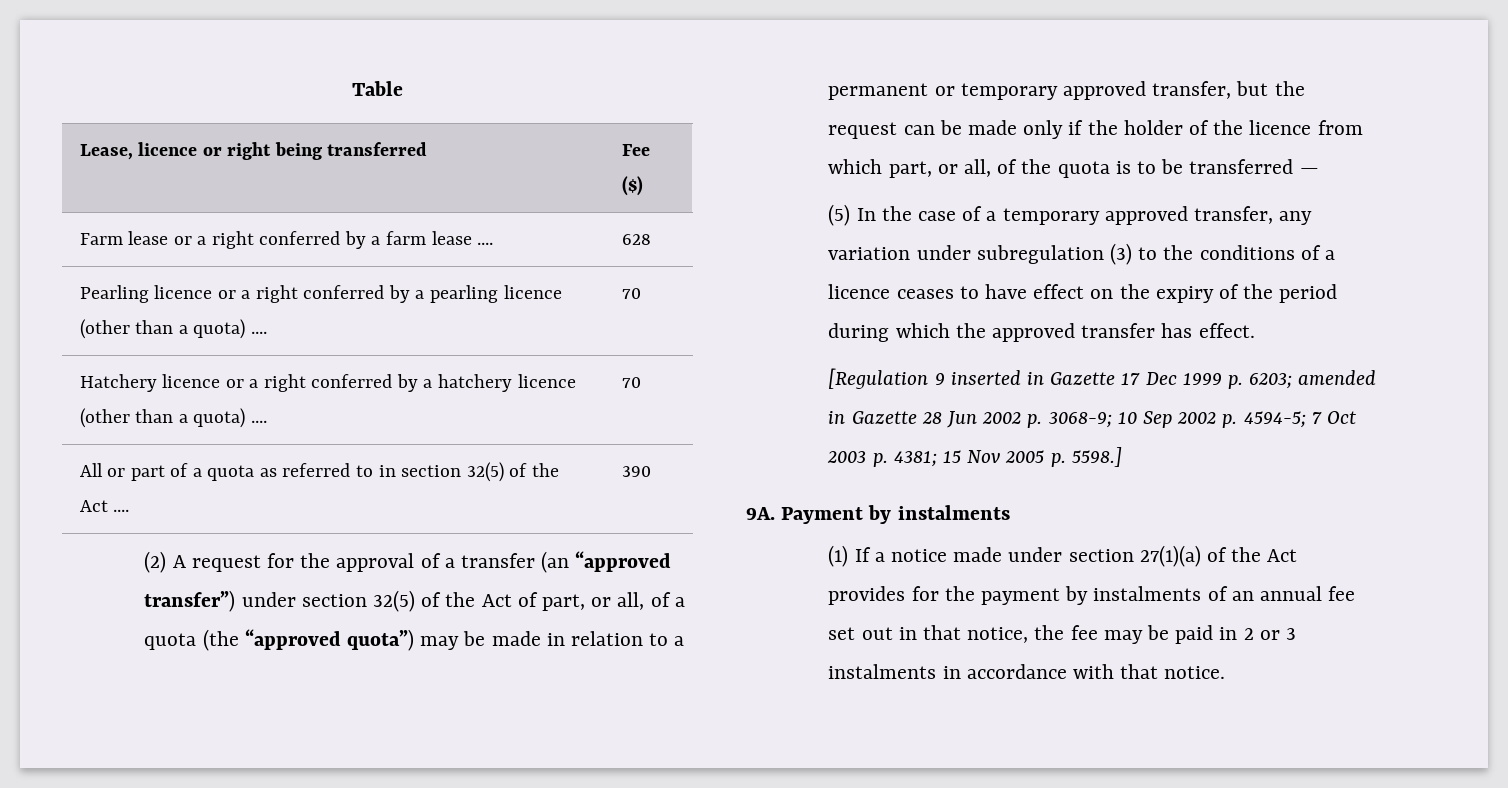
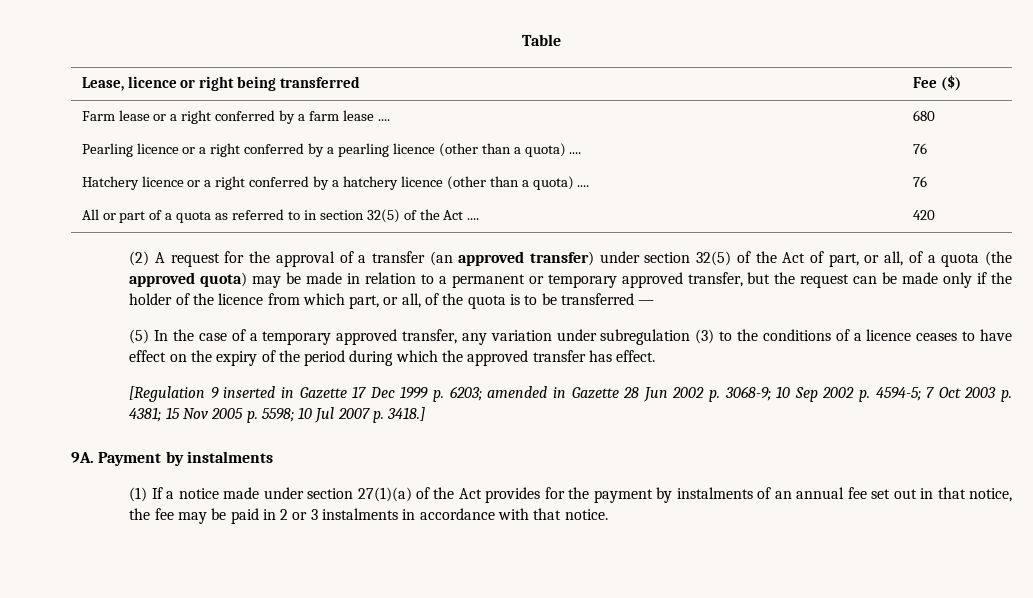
- Farm lease or a right conferred by a farm lease .... | 628
+ Farm lease or a right conferred by a farm lease .... | 680
- Pearling licence or a right conferred by a pearling licence (other than a quota) .... | 70
+ Pearling licence or a right conferred by a pearling licence (other than a quota) .... | 76
- Hatchery licence or a right conferred by a hatchery licence (other than a quota) .... | 70
+ Hatchery licence or a right conferred by a hatchery licence (other than a quota) .... | 76
- All or part of a quota as referred to in section 32(5) of the Act .... | 390
+ All or part of a quota as referred to in section 32(5) of the Act .... | 420
- (2) A request for the approval of a transfer (an “approved transfer”) under section 32(5) of the Act of part, or all, of a quota (the “approved quota”) may be made in relation to a permanent or temporary approved transfer, but the request can be made only if the holder of the licence from which part, or all, of the quota is to be transferred —
+ (2) A request for the approval of a transfer (an approved transfer) under section 32(5) of the Act of part, or all, of a quota (the approved quota) may be made in relation to a permanent or temporary approved transfer, but the request can be made only if the holder of the licence from which part, or all, of the quota is to be transferred —
- [Regulation 9 inserted in Gazette 17 Dec 1999 p. 6203; amended in Gazette 28 Jun 2002 p. 3068-9; 10 Sep 2002 p. 4594-5; 7 Oct 2003 p. 4381; 15 Nov 2005 p. 5598.]
+ [Regulation 9 inserted in Gazette 17 Dec 1999 p. 6203; amended in Gazette 28 Jun 2002 p. 3068-9; 10 Sep 2002 p. 4594-5; 7 Oct 2003 p. 4381; 15 Nov 2005 p. 5598; 10 Jul 2007 p. 3418.]

